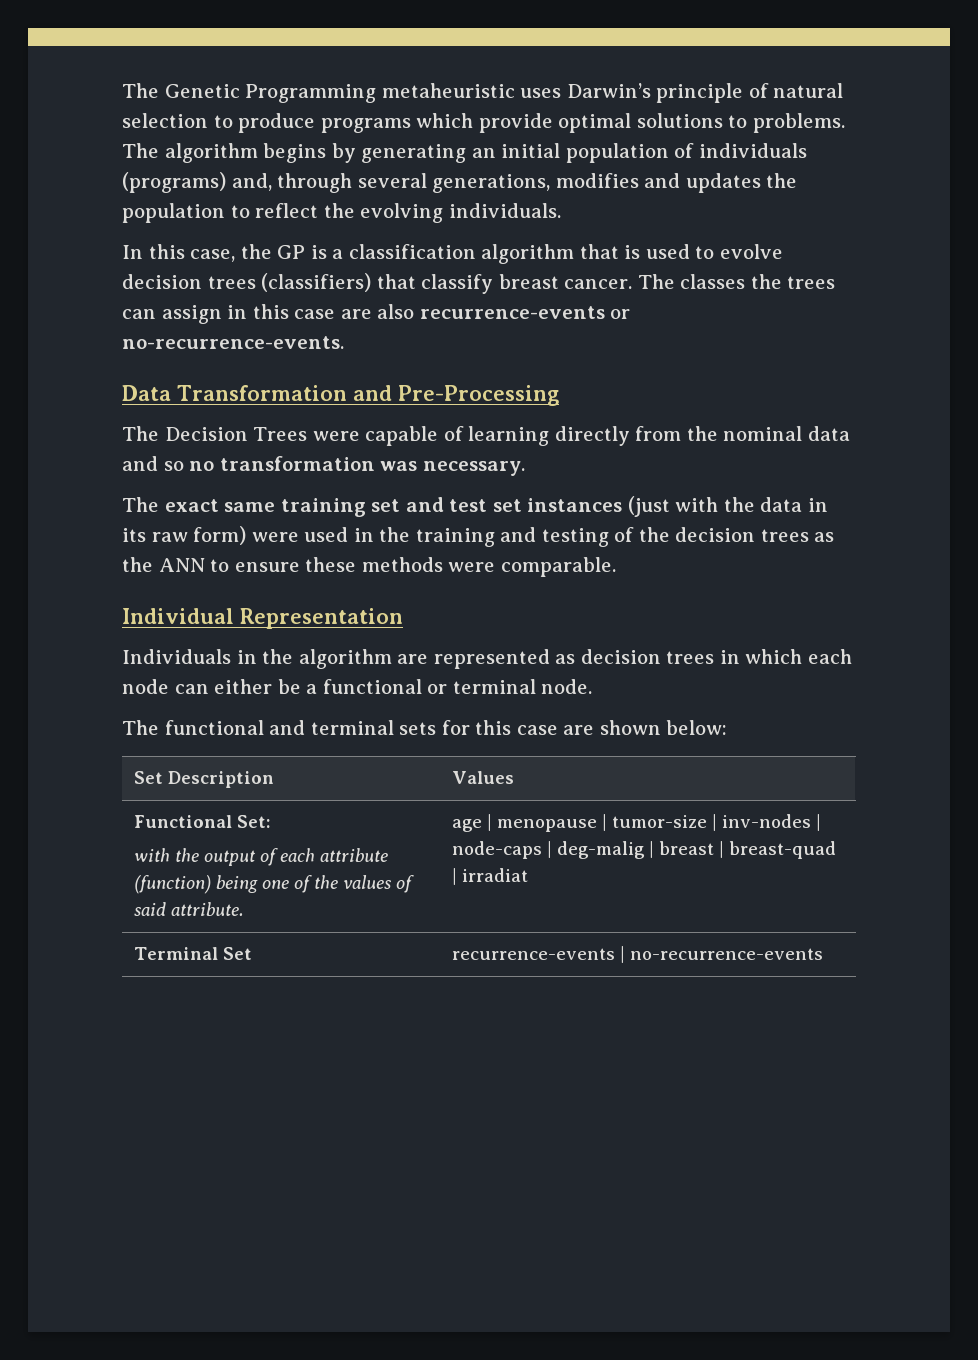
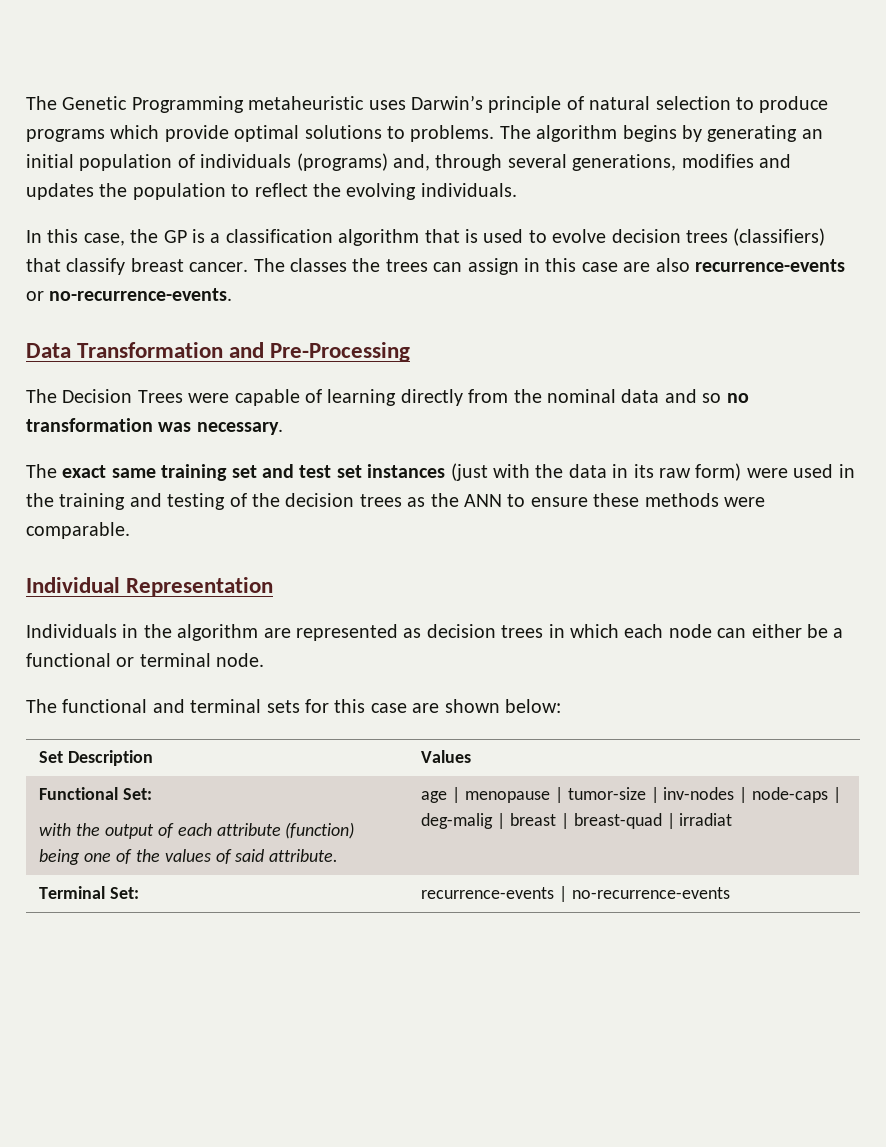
- Terminal Set | recurrence-events | no-recurrence-events
+ Terminal Set: | recurrence-events | no-recurrence-events

